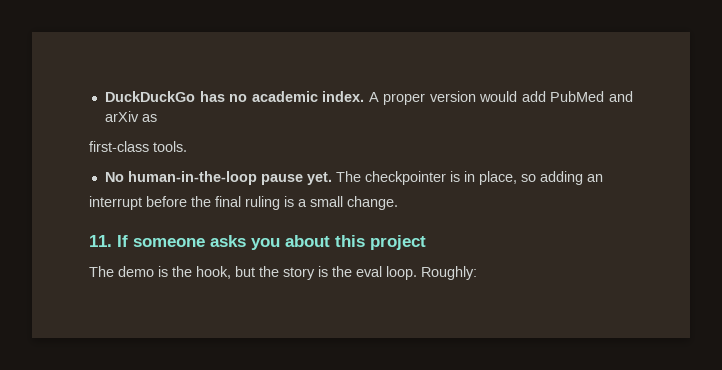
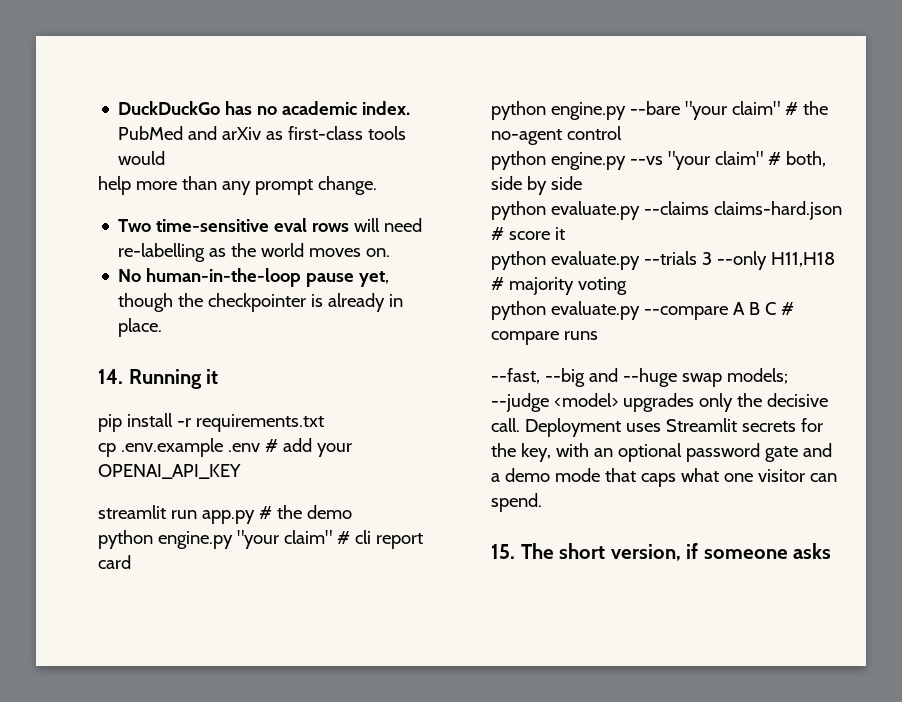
- A proper version would add PubMed and arXiv as
- first-class tools.
- No human-in-the-loop pause yet. The checkpointer is in place, so adding an
- interrupt before the final ruling is a small change.
- 11. If someone asks you about this project
- The demo is the hook, but the story is the eval loop. Roughly:
+ PubMed and arXiv as first-class tools would
+ help more than any prompt change.
+ Two time-sensitive eval rows will need re-labelling as the world moves on.
+ No human-in-the-loop pause yet, though the checkpointer is already in place.
+ 14. Running it
+ pip install -r requirements.txt
+ cp .env.example .env # add your OPENAI_API_KEY
+ streamlit run app.py # the demo
+ python engine.py "your claim" # cli report card
+ python engine.py --bare "your claim" # the no-agent control
+ python engine.py --vs "your claim" # both, side by side
+ python evaluate.py --claims claims-hard.json # score it
+ python evaluate.py --trials 3 --only H11,H18 # majority voting
+ python evaluate.py --compare A B C # compare runs
+ --fast, --big and --huge swap models; --judge <model> upgrades only the decisive call. Deployment uses Streamlit secrets for the key, with an optional password gate and a demo mode that caps what one visitor can spend.
+ 15. The short version, if someone asks

